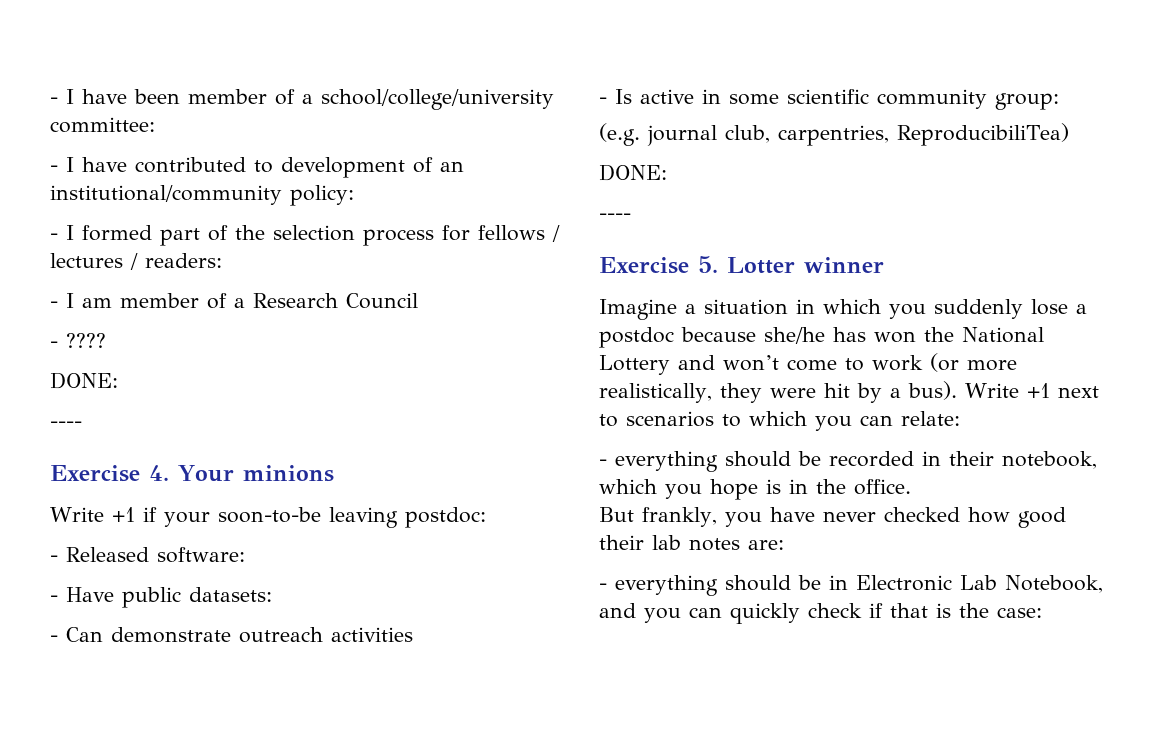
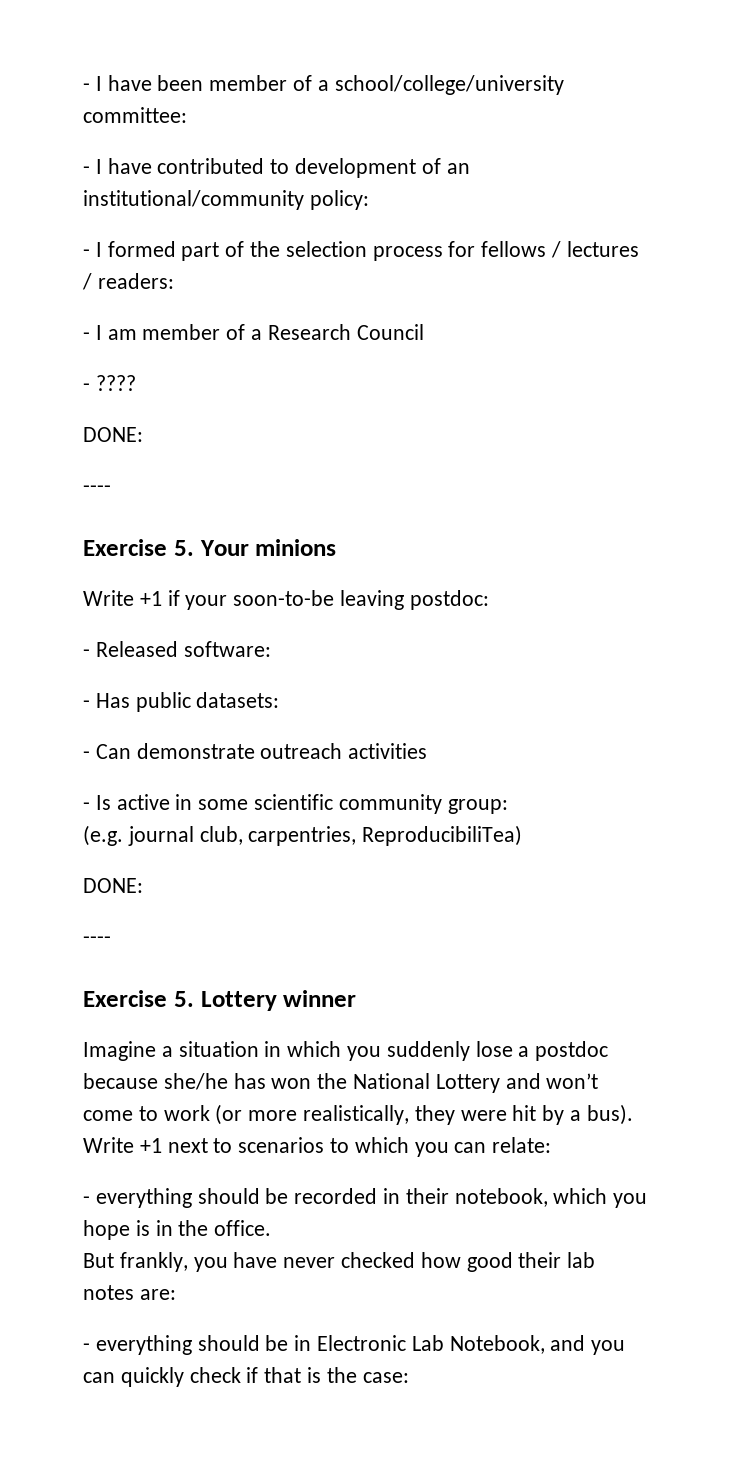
- Exercise 4. Your minions
+ Exercise 5. Your minions
- - Have public datasets:
+ - Has public datasets:
- Exercise 5. Lotter winner
+ Exercise 5. Lottery winner

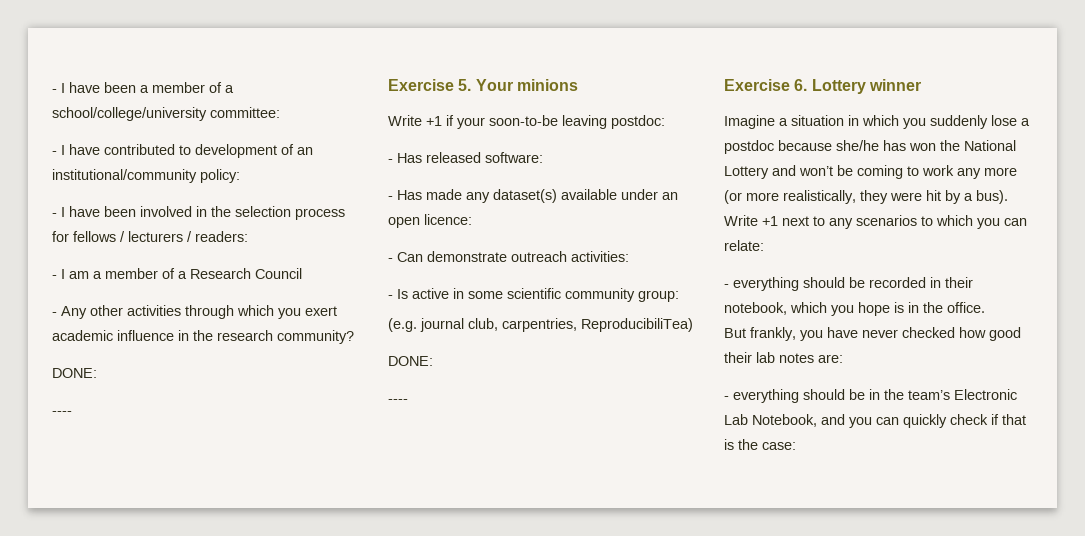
- - I have been member of a school/college/university committee:
+ - I have been a member of a school/college/university committee:
- - I formed part of the selection process for fellows / lectures / readers:
+ - I have been involved in the selection process for fellows / lecturers / readers:
- - I am member of a Research Council
+ - I am a member of a Research Council
- - ????
+ - Any other activities through which you exert academic influence in the research community?
- - Released software:
+ - Has released software:
- - Has public datasets:
+ - Has made any dataset(s) available under an open licence:
- - Can demonstrate outreach activities
+ - Can demonstrate outreach activities:
- Exercise 5. Lottery winner
+ Exercise 6. Lottery winner
- Imagine a situation in which you suddenly lose a postdoc because she/he has won the National Lottery and won’t come to work (or more realistically, they were hit by a bus).
+ Imagine a situation in which you suddenly lose a postdoc because she/he has won the National Lottery and won’t be coming to work any more (or more realistically, they were hit by a bus).
- Write +1 next to scenarios to which you can relate:
+ Write +1 next to any scenarios to which you can relate:
- - everything should be in Electronic Lab Notebook, and you can quickly check if that is the case:
+ - everything should be in the team’s Electronic Lab Notebook, and you can quickly check if that is the case:

